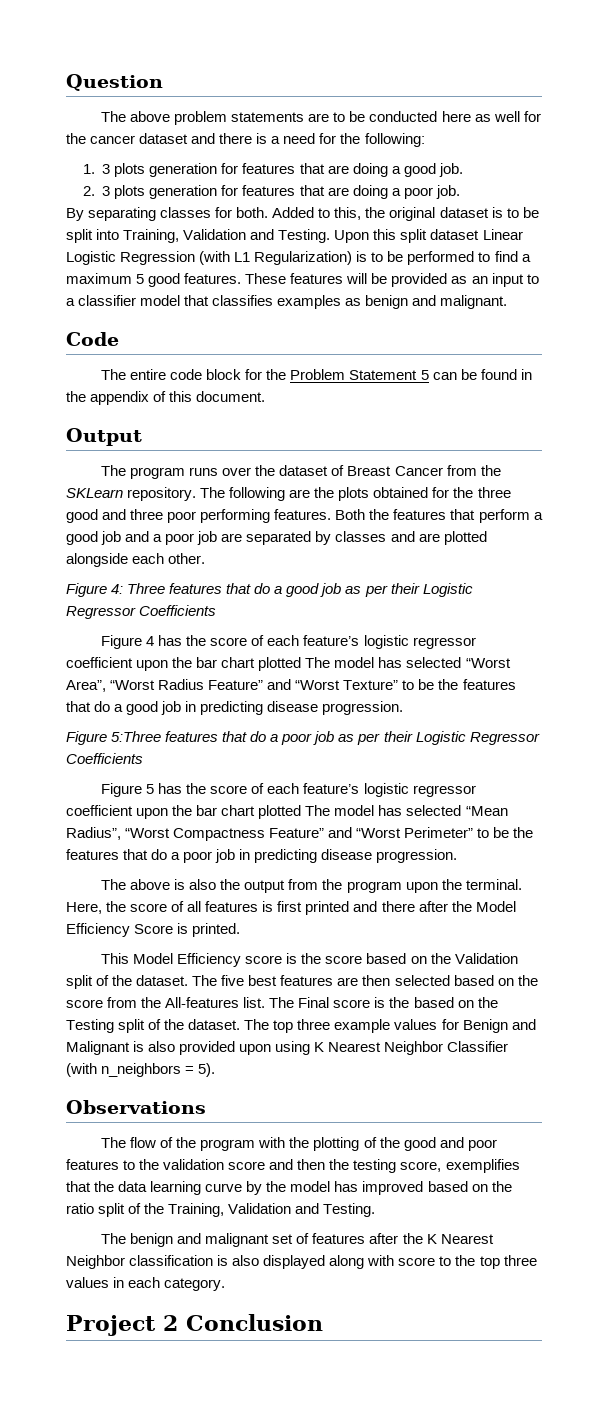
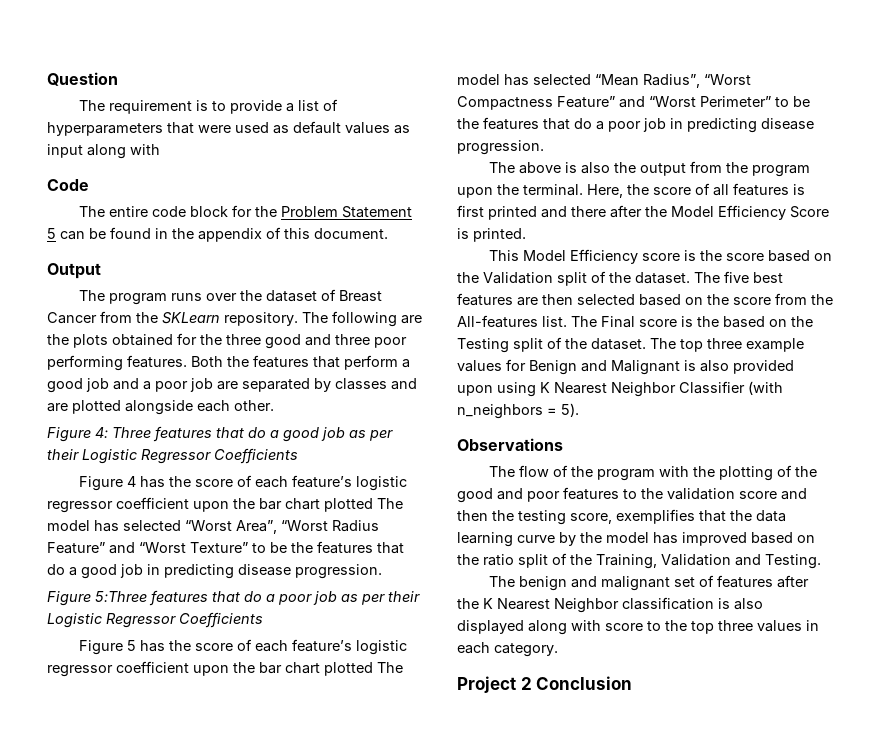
- The above problem statements are to be conducted here as well for the cancer dataset and there is a need for the following:
- 1. 3 plots generation for features that are doing a good job.
- 2. 3 plots generation for features that are doing a poor job.
- By separating classes for both. Added to this, the original dataset is to be split into Training, Validation and Testing. Upon this split dataset Linear Logistic Regression (with L1 Regularization) is to be performed to find a maximum 5 good features. These features will be provided as an input to a classifier model that classifies examples as benign and malignant.
+ The requirement is to provide a list of hyperparameters that were used as default values as input along with

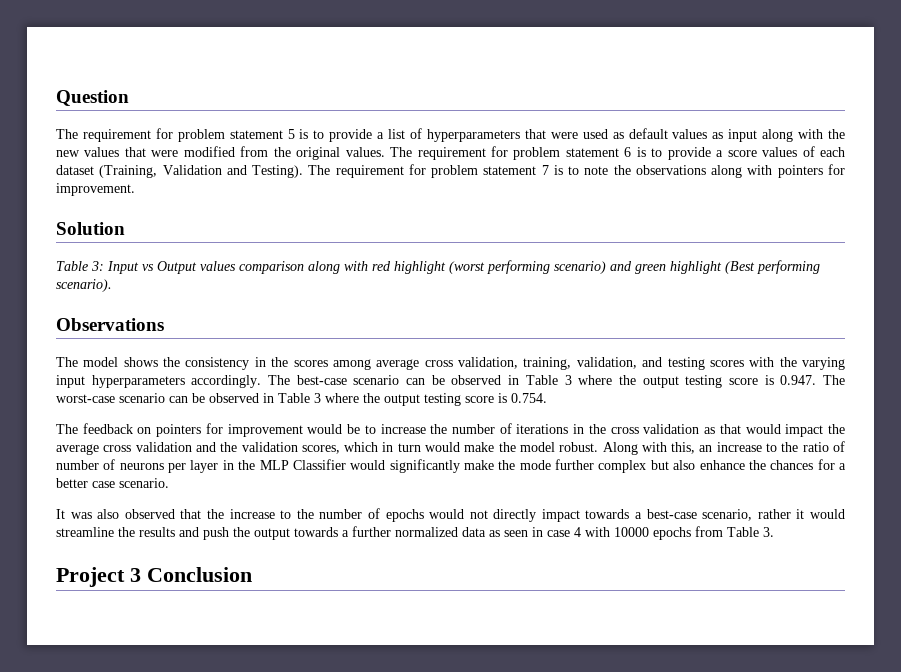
- The requirement is to provide a list of hyperparameters that were used as default values as input along with
- Code
- The entire code block for the Problem Statement 5 can be found in the appendix of this document.
- Output
- The program runs over the dataset of Breast Cancer from the SKLearn repository. The following are the plots obtained for the three good and three poor performing features. Both the features that perform a good job and a poor job are separated by classes and are plotted alongside each other.
- Figure 4: Three features that do a good job as per their Logistic Regressor Coefficients
- Figure 4 has the score of each feature’s logistic regressor coefficient upon the bar chart plotted The model has selected “Worst Area”, “Worst Radius Feature” and “Worst Texture” to be the features that do a good job in predicting disease progression.
- Figure 5:Three features that do a poor job as per their Logistic Regressor Coefficients
- Figure 5 has the score of each feature’s logistic regressor coefficient upon the bar chart plotted The model has selected “Mean Radius”, “Worst Compactness Feature” and “Worst Perimeter” to be the features that do a poor job in predicting disease progression.
- The above is also the output from the program upon the terminal. Here, the score of all features is first printed and there after the Model Efficiency Score is printed.
- This Model Efficiency score is the score based on the Validation split of the dataset. The five best features are then selected based on the score from the All-features list. The Final score is the based on the Testing split of the dataset. The top three example values for Benign and Malignant is also provided upon using K Nearest Neighbor Classifier (with n_neighbors = 5).
+ The requirement for problem statement 5 is to provide a list of hyperparameters that were used as default values as input along with the new values that were modified from the original values. The requirement for problem statement 6 is to provide a score values of each dataset (Training, Validation and Testing). The requirement for problem statement 7 is to note the observations along with pointers for improvement.
+ Solution
+ Table 3: Input vs Output values comparison along with red highlight (worst performing scenario) and green highlight (Best performing scenario).
  Observations
- The flow of the program with the plotting of the good and poor features to the validation score and then the testing score, exemplifies that the data learning curve by the model has improved based on the ratio split of the Training, Validation and Testing.
- The benign and malignant set of features after the K Nearest Neighbor classification is also displayed along with score to the top three values in each category.
+ The model shows the consistency in the scores among average cross validation, training, validation, and testing scores with the varying input hyperparameters accordingly. The best-case scenario can be observed in Table 3 where the output testing score is 0.947. The worst-case scenario can be observed in Table 3 where the output testing score is 0.754.
+ The feedback on pointers for improvement would be to increase the number of iterations in the cross validation as that would impact the average cross validation and the validation scores, which in turn would make the model robust. Along with this, an increase to the ratio of number of neurons per layer in the MLP Classifier would significantly make the mode further complex but also enhance the chances for a better case scenario.
+ It was also observed that the increase to the number of epochs would not directly impact towards a best-case scenario, rather it would streamline the results and push the output towards a further normalized data as seen in case 4 with 10000 epochs from Table 3.
- Project 2 Conclusion
+ Project 3 Conclusion

